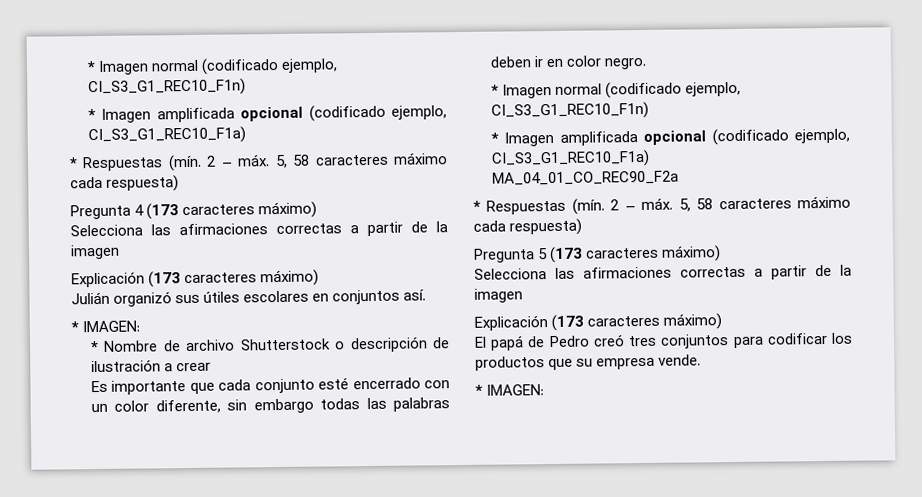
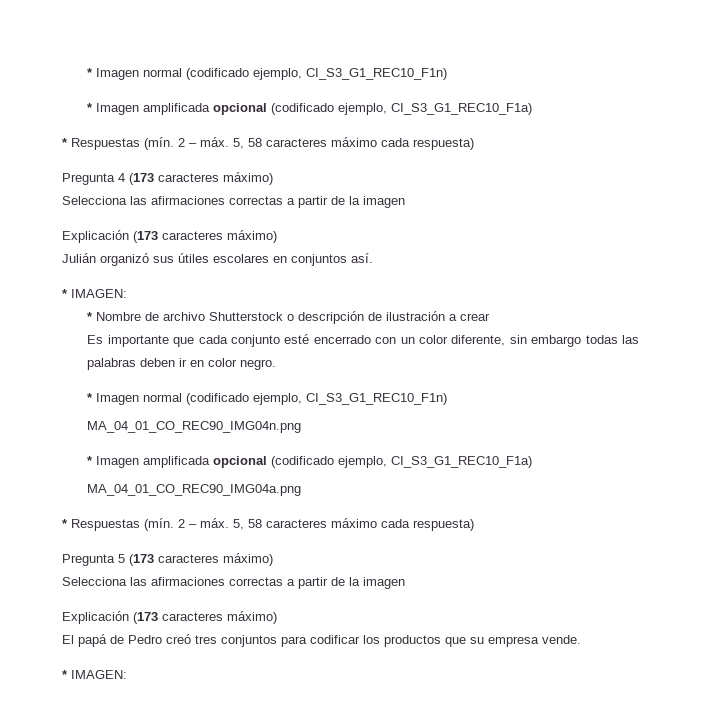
  Es importante que cada conjunto esté encerrado con un color diferente, sin embargo todas las palabras deben ir en color negro.
  * Imagen normal (codificado ejemplo, CI_S3_G1_REC10_F1n)
+ MA_04_01_CO_REC90_IMG04n.png
  * Imagen amplificada opcional (codificado ejemplo, CI_S3_G1_REC10_F1a)
- MA_04_01_CO_REC90_F2a
+ MA_04_01_CO_REC90_IMG04a.png

